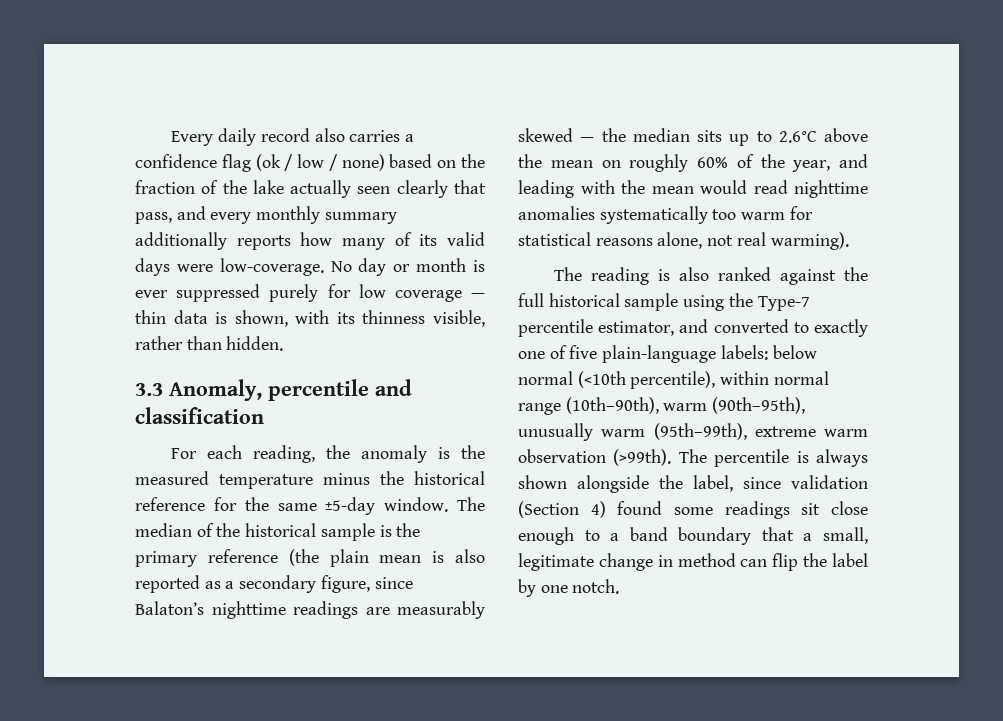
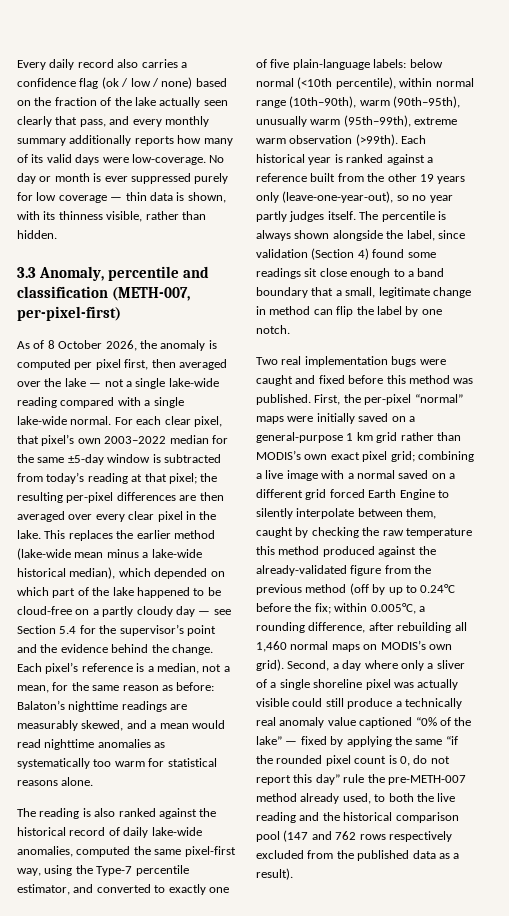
- 3.3 Anomaly, percentile and classification
- For each reading, the anomaly is the measured temperature minus the historical reference for the same ±5-day window. The median of the historical sample is the primary reference (the plain mean is also reported as a secondary figure, since Balaton’s nighttime readings are measurably skewed — the median sits up to 2.6°C above the mean on roughly 60% of the year, and leading with the mean would read nighttime anomalies systematically too warm for statistical reasons alone, not real warming).
+ 3.3 Anomaly, percentile and classification (METH-007, per-pixel-first)
+ As of 8 October 2026, the anomaly is computed per pixel first, then averaged over the lake — not a single lake-wide reading compared with a single lake-wide normal. For each clear pixel, that pixel’s own 2003–2022 median for the same ±5-day window is subtracted from today’s reading at that pixel; the resulting per-pixel differences are then averaged over every clear pixel in the lake. This replaces the earlier method (lake-wide mean minus a lake-wide historical median), which depended on which part of the lake happened to be cloud-free on a partly cloudy day — see Section 5.4 for the supervisor’s point and the evidence behind the change. Each pixel’s reference is a median, not a mean, for the same reason as before: Balaton’s nighttime readings are measurably skewed, and a mean would read nighttime anomalies as systematically too warm for statistical reasons alone.
- The reading is also ranked against the full historical sample using the Type-7 percentile estimator, and converted to exactly one of five plain-language labels: below normal (<10th percentile), within normal range (10th–90th), warm (90th–95th), unusually warm (95th–99th), extreme warm observation (>99th).
+ The reading is also ranked against the historical record of daily lake-wide anomalies, computed the same pixel-first way, using the Type-7 percentile estimator, and converted to exactly one of five plain-language labels: below normal (<10th percentile), within normal range (10th–90th), warm (90th–95th), unusually warm (95th–99th), extreme warm observation (>99th).
+ Each historical year is ranked against a reference built from the other 19 years only (leave-one-year-out), so no year partly judges itself.
+ Two real implementation bugs were caught and fixed before this method was published. First, the per-pixel “normal” maps were initially saved on a general-purpose 1 km grid rather than MODIS’s own exact pixel grid; combining a live image with a normal saved on a different grid forced Earth Engine to silently interpolate between them, caught by checking the raw temperature this method produced against the already-validated figure from the previous method (off by up to 0.24°C before the fix; within 0.005°C, a rounding difference, after rebuilding all 1,460 normal maps on MODIS’s own grid). Second, a day where only a sliver of a single shoreline pixel was actually visible could still produce a technically real anomaly value captioned “0% of the lake” — fixed by applying the same “if the rounded pixel count is 0, do not report this day” rule the pre-METH-007 method already used, to both the live reading and the historical comparison pool (147 and 762 rows respectively excluded from the published data as a result).

